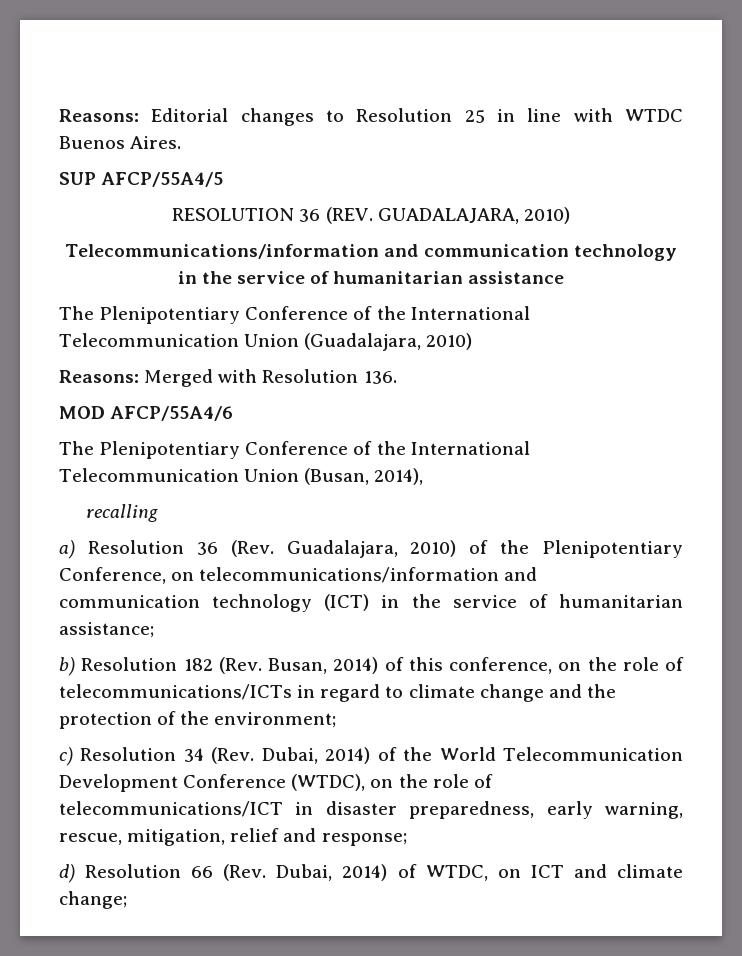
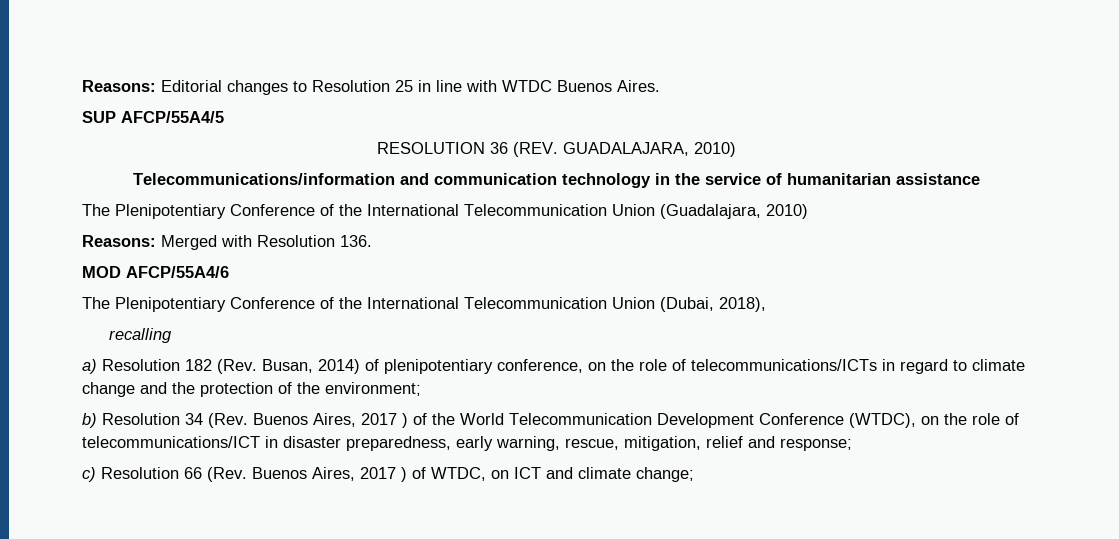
- The Plenipotentiary Conference of the International Telecommunication Union (Busan, 2014),
+ The Plenipotentiary Conference of the International Telecommunication Union (Dubai, 2018),
- a) Resolution 36 (Rev. Guadalajara, 2010) of the Plenipotentiary Conference, on telecommunications/information and communication technology (ICT) in the service of humanitarian assistance;
- b) Resolution 182 (Rev. Busan, 2014) of this conference, on the role of telecommunications/ICTs in regard to climate change and the protection of the environment;
+ a) Resolution 182 (Rev. Busan, 2014) of plenipotentiary conference, on the role of telecommunications/ICTs in regard to climate change and the protection of the environment;
- c) Resolution 34 (Rev. Dubai, 2014) of the World Telecommunication Development Conference (WTDC), on the role of telecommunications/ICT in disaster preparedness, early warning, rescue, mitigation, relief and response;
+ b) Resolution 34 (Rev. Buenos Aires, 2017 ) of the World Telecommunication Development Conference (WTDC), on the role of telecommunications/ICT in disaster preparedness, early warning, rescue, mitigation, relief and response;
- d) Resolution 66 (Rev. Dubai, 2014) of WTDC, on ICT and climate change;
+ c) Resolution 66 (Rev. Buenos Aires, 2017 ) of WTDC, on ICT and climate change;

